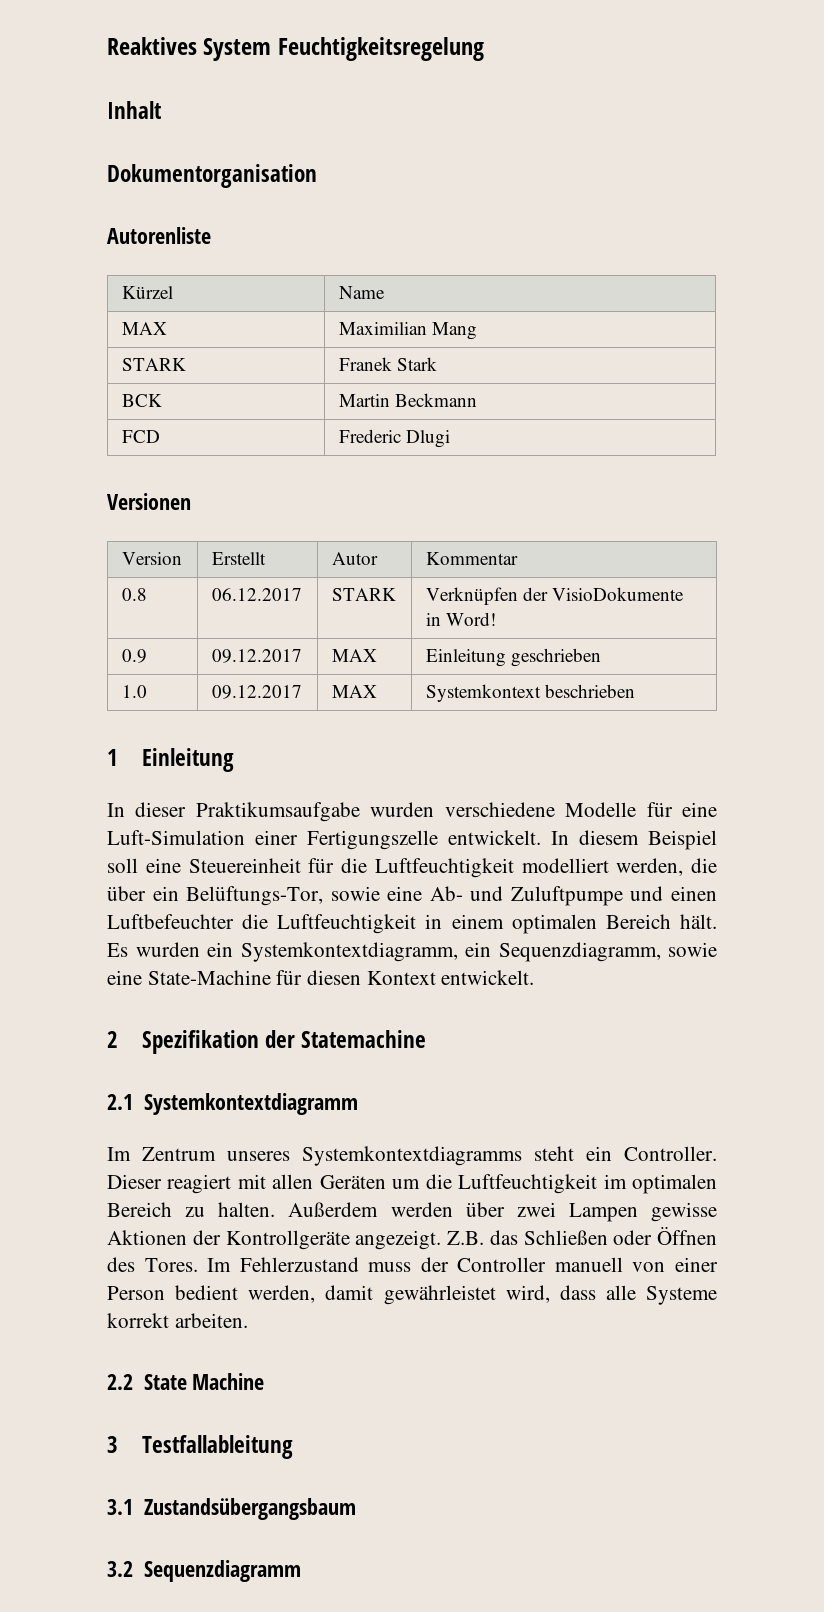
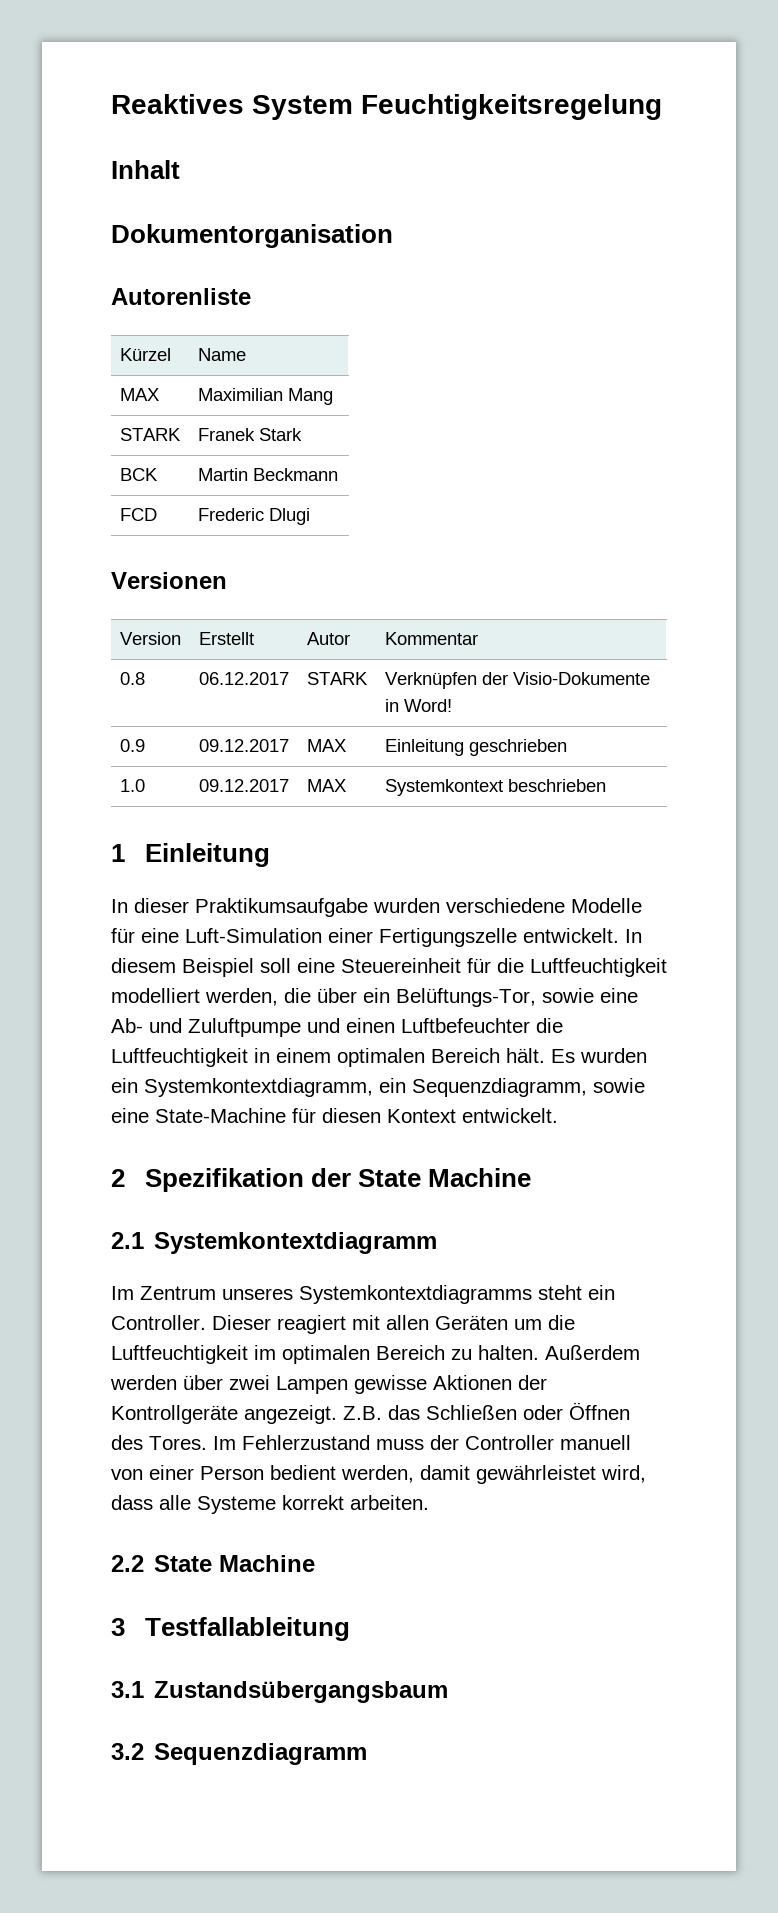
- 0.8 | 06.12.2017 | STARK | Verknüpfen der VisioDokumente in Word!
+ 0.8 | 06.12.2017 | STARK | Verknüpfen der Visio-Dokumente in Word!
- 2 Spezifikation der Statemachine
+ 2 Spezifikation der State Machine

